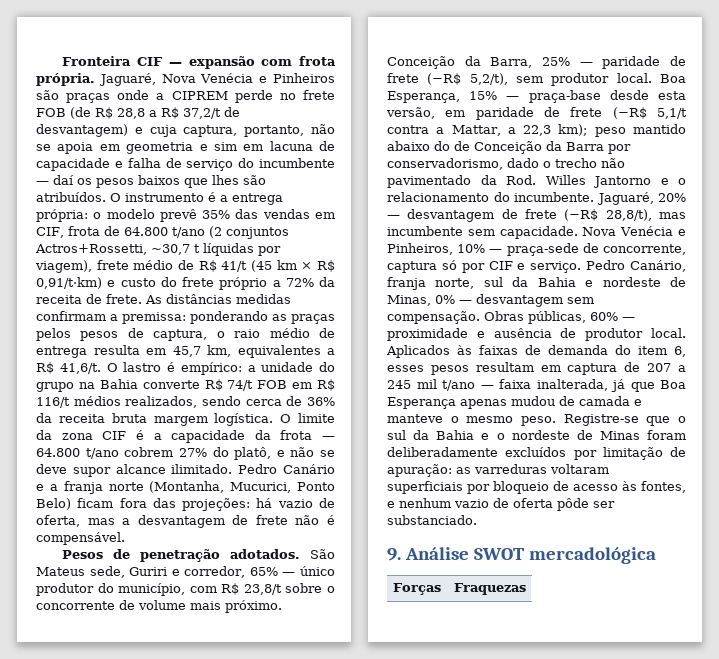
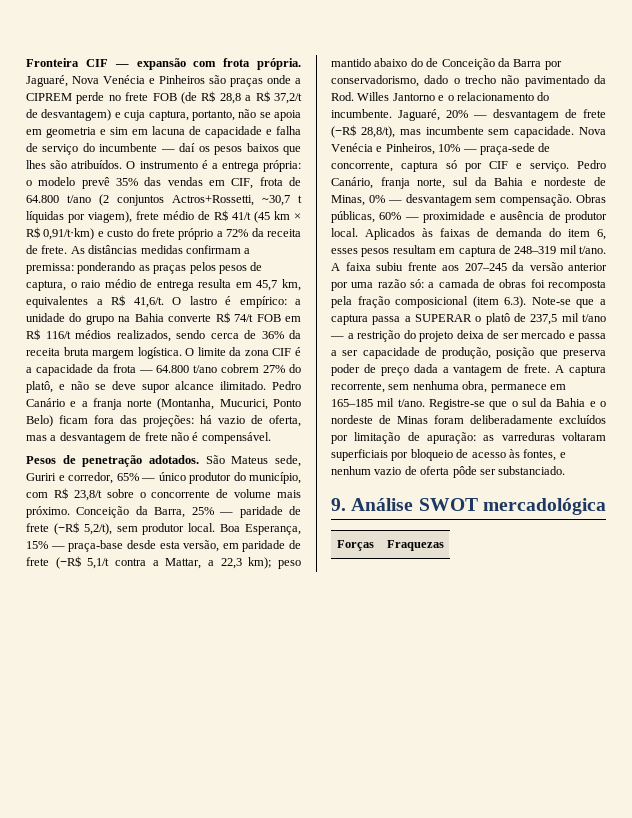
- Aplicados às faixas de demanda do item 6, esses pesos resultam em captura de 207 a 245 mil t/ano — faixa inalterada, já que Boa Esperança apenas mudou de camada e manteve o mesmo peso.
+ Aplicados às faixas de demanda do item 6, esses pesos resultam em captura de 248–319 mil t/ano. A faixa subiu frente aos 207–245 da versão anterior por uma razão só: a camada de obras foi recomposta pela fração composicional (item 6.3). Note-se que a captura passa a SUPERAR o platô de 237,5 mil t/ano — a restrição do projeto deixa de ser mercado e passa a ser capacidade de produção, posição que preserva poder de preço dada a vantagem de frete. A captura recorrente, sem nenhuma obra, permanece em 165–185 mil t/ano.

